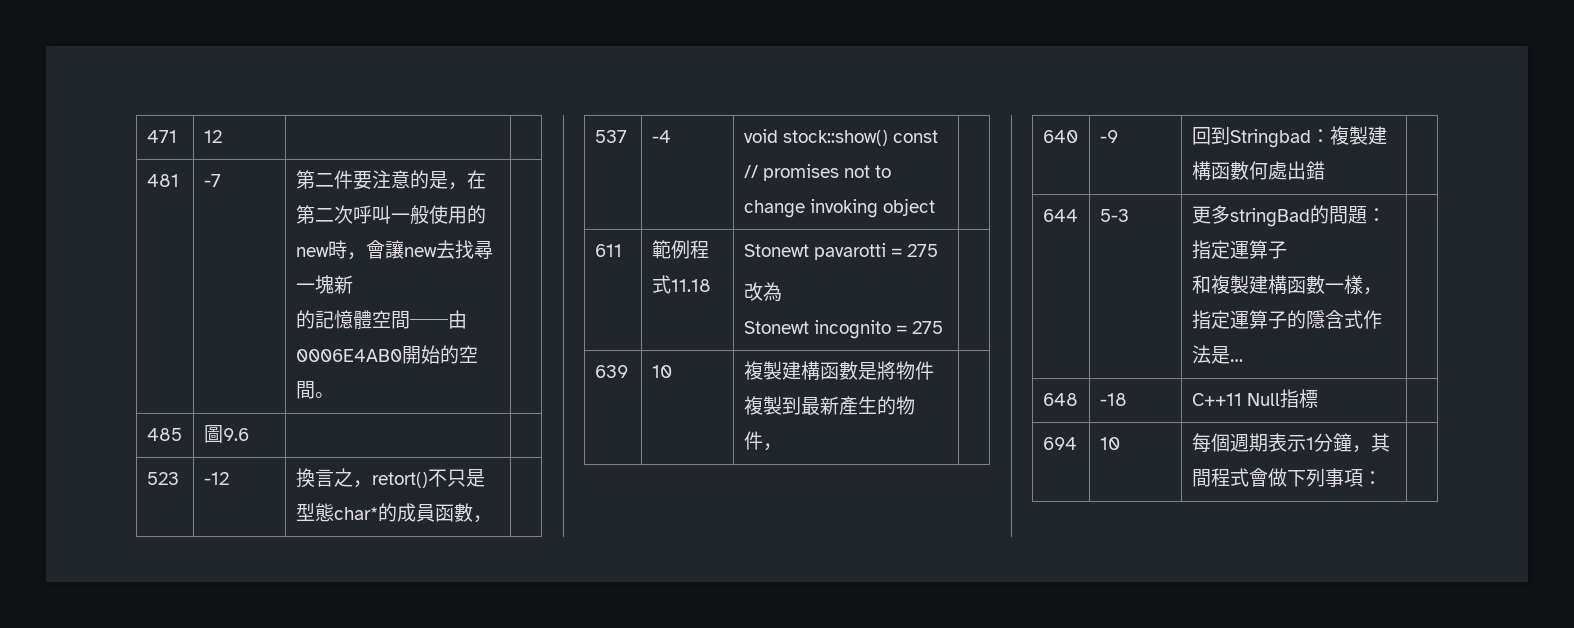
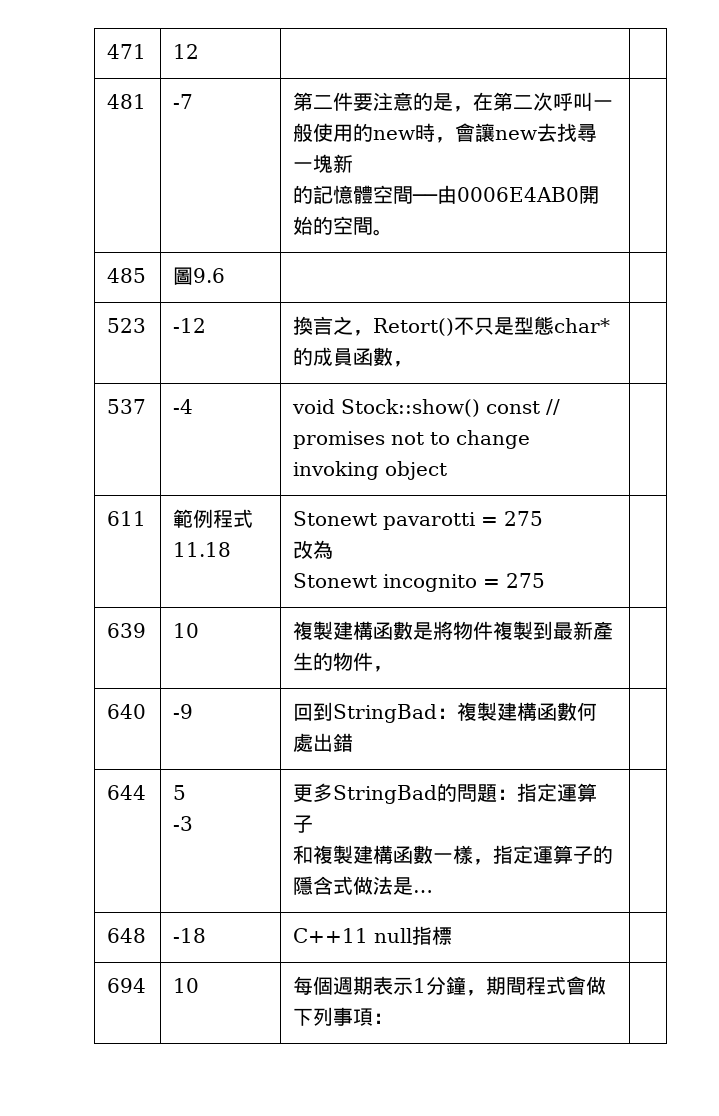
- 523 | -12 | 換言之，retort()不只是型態char*的成員函數， |
+ 523 | -12 | 換言之，Retort()不只是型態char*的成員函數， |
- 537 | -4 | void stock::show() const // promises not to change invoking object |
+ 537 | -4 | void Stock::show() const // promises not to change invoking object |
- 640 | -9 | 回到Stringbad：複製建構函數何處出錯 |
+ 640 | -9 | 回到StringBad：複製建構函數何處出錯 |
- 644 | 5-3 | 更多stringBad的問題：指定運算子
- 和複製建構函數一樣，指定運算子的隱含式作法是… |
+ 644 | 5
+ -3 | 更多StringBad的問題：指定運算子
+ 和複製建構函數一樣，指定運算子的隱含式做法是… |
- 648 | -18 | C++11 Null指標 |
+ 648 | -18 | C++11 null指標 |
- 694 | 10 | 每個週期表示1分鐘，其間程式會做下列事項： |
+ 694 | 10 | 每個週期表示1分鐘，期間程式會做下列事項： |

